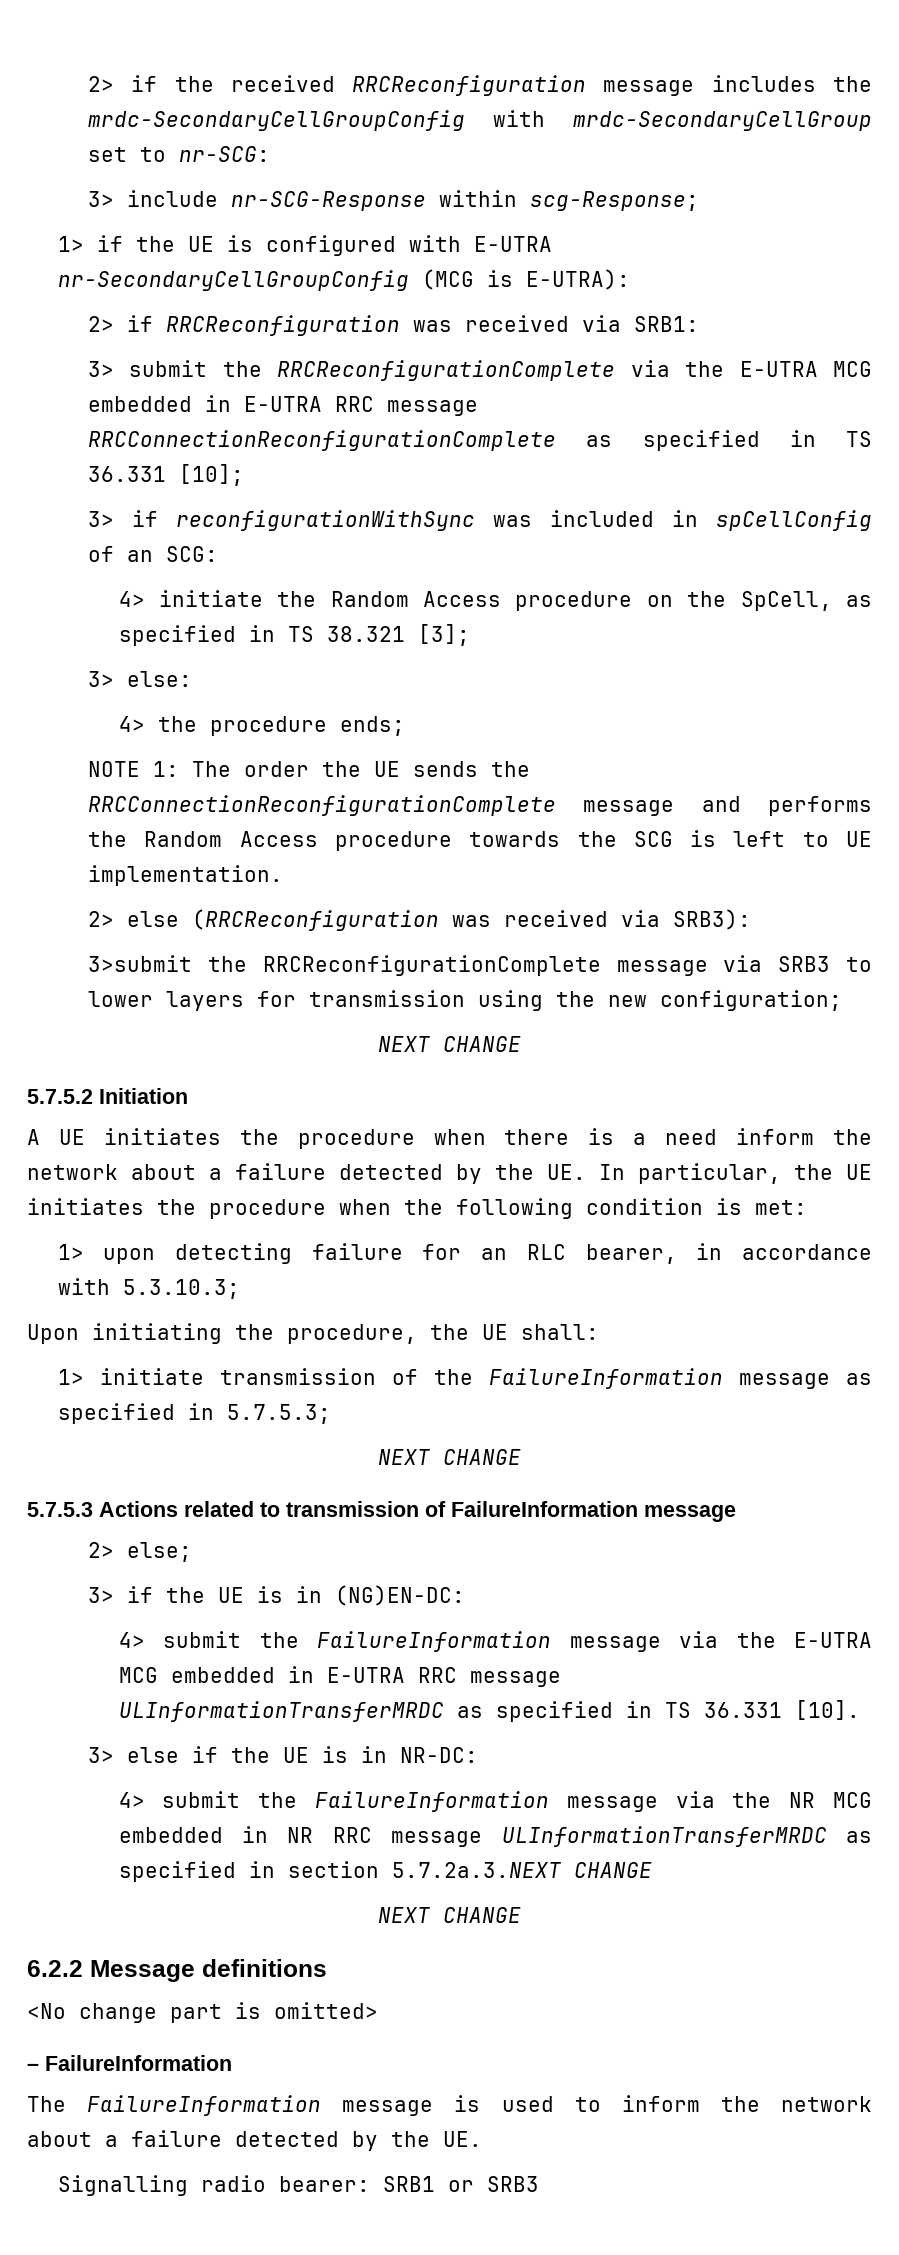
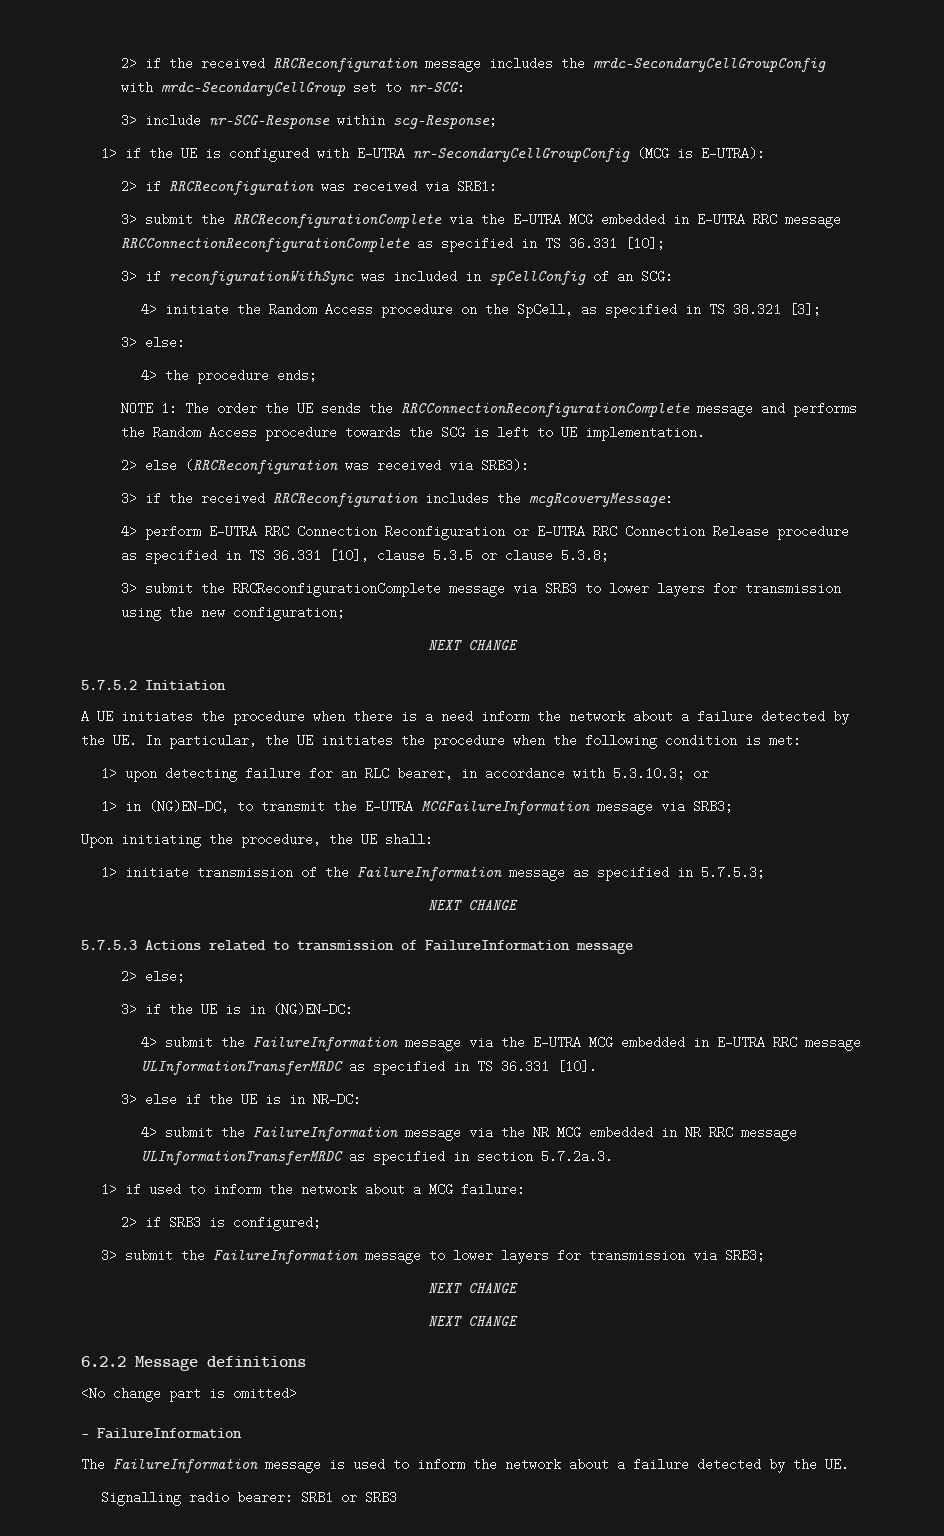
- 3>submit the RRCReconfigurationComplete message via SRB3 to lower layers for transmission using the new configuration;
+ 3> if the received RRCReconfiguration includes the mcgRcoveryMessage:
+ 4> perform E-UTRA RRC Connection Reconfiguration or E-UTRA RRC Connection Release procedure as specified in TS 36.331 [10], clause 5.3.5 or clause 5.3.8;
+ 3> submit the RRCReconfigurationComplete message via SRB3 to lower layers for transmission using the new configuration;
- 1> upon detecting failure for an RLC bearer, in accordance with 5.3.10.3;
+ 1> upon detecting failure for an RLC bearer, in accordance with 5.3.10.3; or
+ 1> in (NG)EN-DC, to transmit the E-UTRA MCGFailureInformation message via SRB3;
- 4> submit the FailureInformation message via the NR MCG embedded in NR RRC message ULInformationTransferMRDC as specified in section 5.7.2a.3.NEXT CHANGE
+ 4> submit the FailureInformation message via the NR MCG embedded in NR RRC message ULInformationTransferMRDC as specified in section 5.7.2a.3.
+ 1> if used to inform the network about a MCG failure:
+ 2> if SRB3 is configured;
+ 3> submit the FailureInformation message to lower layers for transmission via SRB3;
+ NEXT CHANGE

